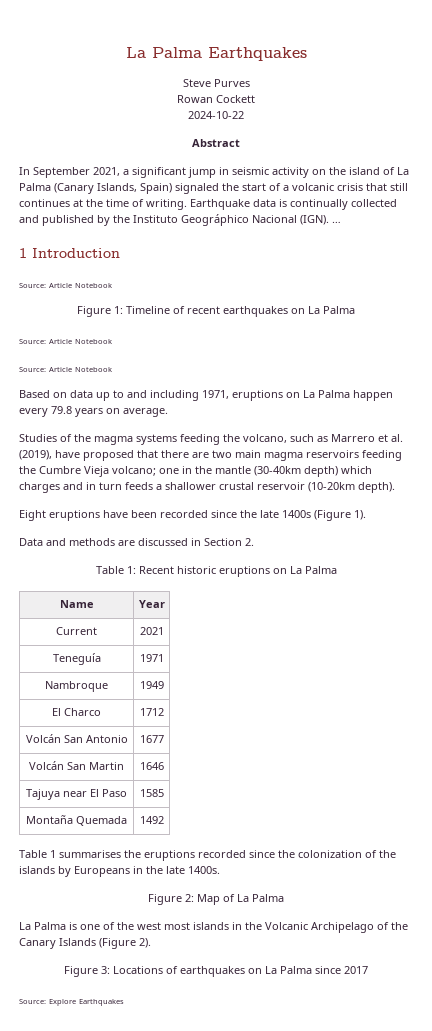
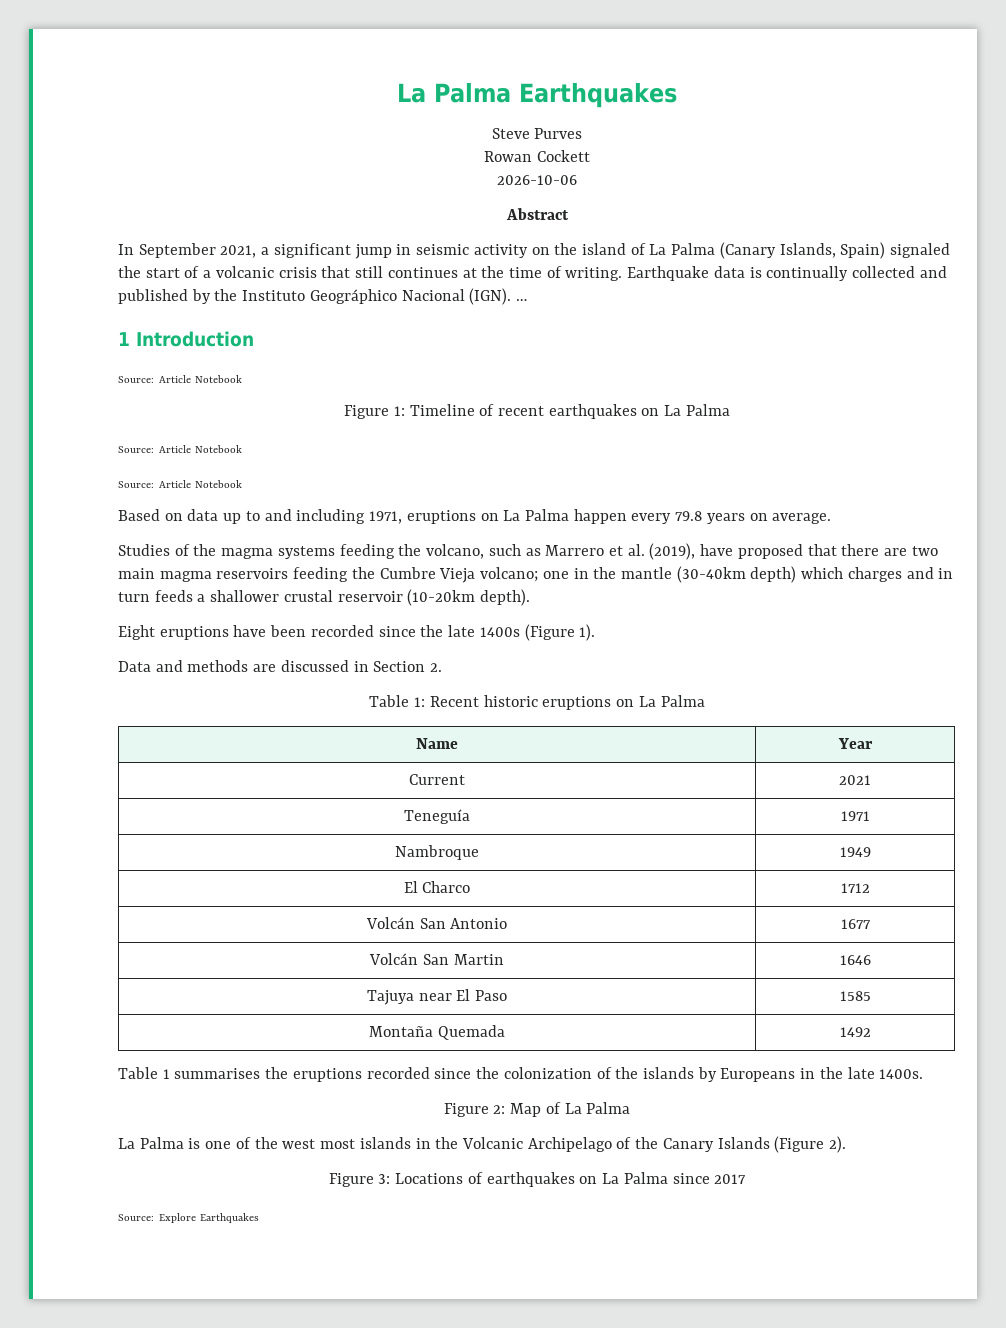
- 2024-10-22
+ 2026-10-06

